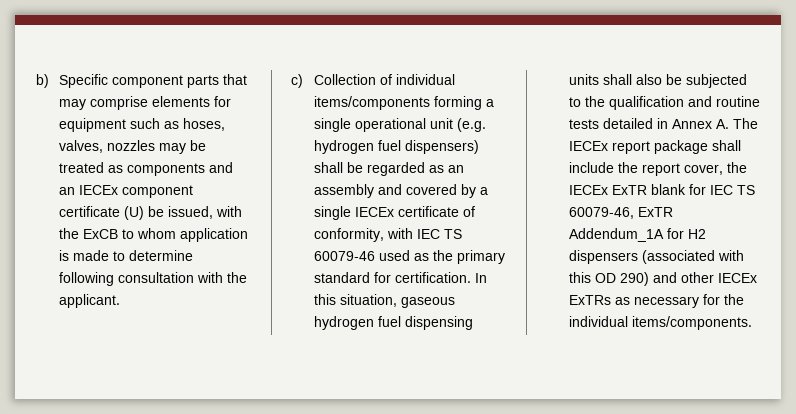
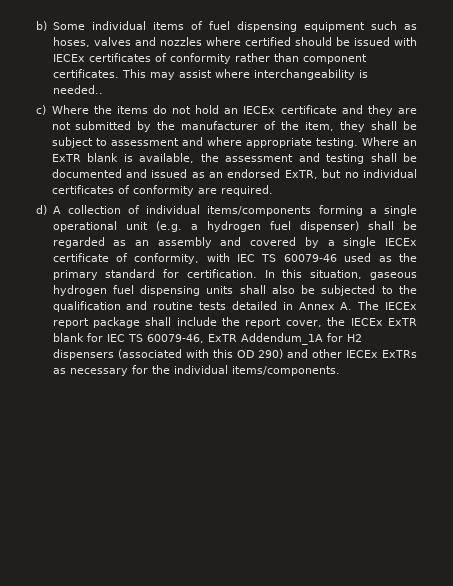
- b) Specific component parts that may comprise elements for equipment such as hoses, valves, nozzles may be treated as components and an IECEx component certificate (U) be issued, with the ExCB to whom application is made to determine following consultation with the applicant.
- c) Collection of individual items/components forming a single operational unit (e.g. hydrogen fuel dispensers) shall be regarded as an assembly and covered by a single IECEx certificate of conformity, with IEC TS 60079-46 used as the primary standard for certification.
+ b) Some individual items of fuel dispensing equipment such as hoses, valves and nozzles where certified should be issued with IECEx certificates of conformity rather than component certificates. This may assist where interchangeability is needed..
+ c) Where the items do not hold an IECEx certificate and they are not submitted by the manufacturer of the item, they shall be subject to assessment and where appropriate testing. Where an ExTR blank is available, the assessment and testing shall be documented and issued as an endorsed ExTR, but no individual certificates of conformity are required.
+ d) A collection of individual items/components forming a single operational unit (e.g. a hydrogen fuel dispenser) shall be regarded as an assembly and covered by a single IECEx certificate of conformity, with IEC TS 60079-46 used as the primary standard for certification.

